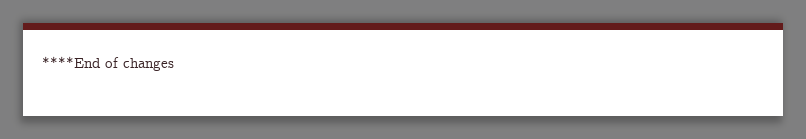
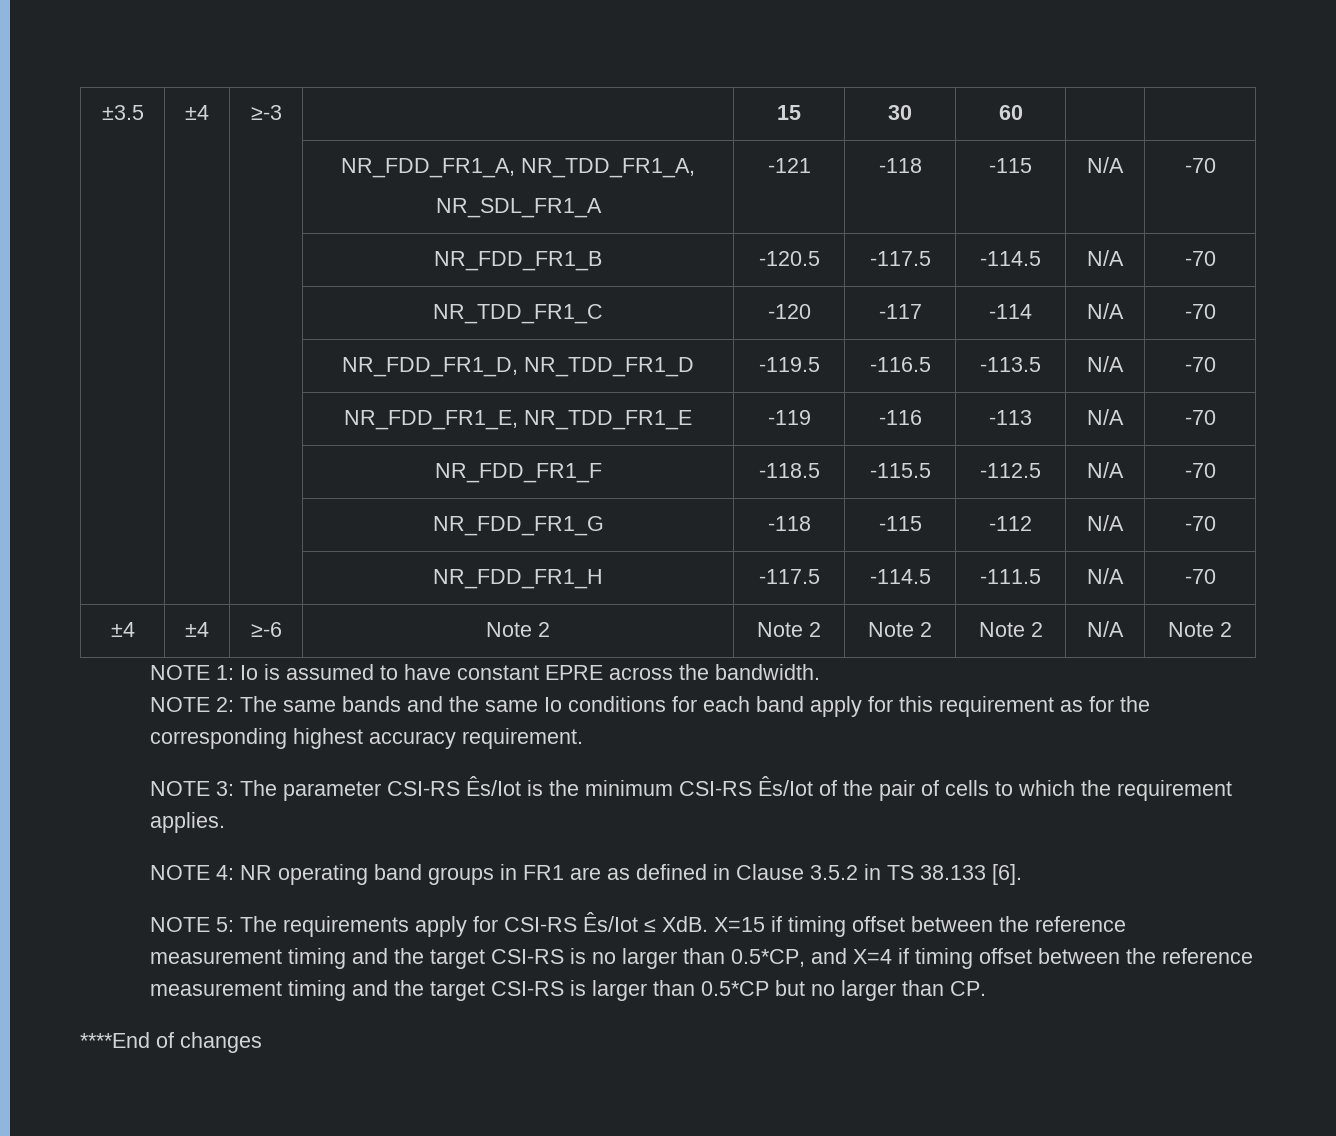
+ ±3.5 | ±4 | ≥-3 | | 15 | 30 | 60 | |
+ | | | NR_FDD_FR1_A, NR_TDD_FR1_A,
+ NR_SDL_FR1_A | -121 | -118 | -115 | N/A | -70
+ | | | NR_FDD_FR1_B | -120.5 | -117.5 | -114.5 | N/A | -70
+ | | | NR_TDD_FR1_C | -120 | -117 | -114 | N/A | -70
+ | | | NR_FDD_FR1_D, NR_TDD_FR1_D | -119.5 | -116.5 | -113.5 | N/A | -70
+ | | | NR_FDD_FR1_E, NR_TDD_FR1_E | -119 | -116 | -113 | N/A | -70
+ | | | NR_FDD_FR1_F | -118.5 | -115.5 | -112.5 | N/A | -70
+ | | | NR_FDD_FR1_G | -118 | -115 | -112 | N/A | -70
+ | | | NR_FDD_FR1_H | -117.5 | -114.5 | -111.5 | N/A | -70
+ ±4 | ±4 | ≥-6 | Note 2 | Note 2 | Note 2 | Note 2 | N/A | Note 2
+ NOTE 1: Io is assumed to have constant EPRE across the bandwidth.
+ NOTE 2: The same bands and the same Io conditions for each band apply for this requirement as for the corresponding highest accuracy requirement.
+ NOTE 3: The parameter CSI-RS Ês/Iot is the minimum CSI-RS Ês/Iot of the pair of cells to which the requirement applies.
+ NOTE 4: NR operating band groups in FR1 are as defined in Clause 3.5.2 in TS 38.133 [6].
+ NOTE 5: The requirements apply for CSI-RS Ês/Iot ≤ XdB. X=15 if timing offset between the reference measurement timing and the target CSI-RS is no larger than 0.5*CP, and X=4 if timing offset between the reference measurement timing and the target CSI-RS is larger than 0.5*CP but no larger than CP.

